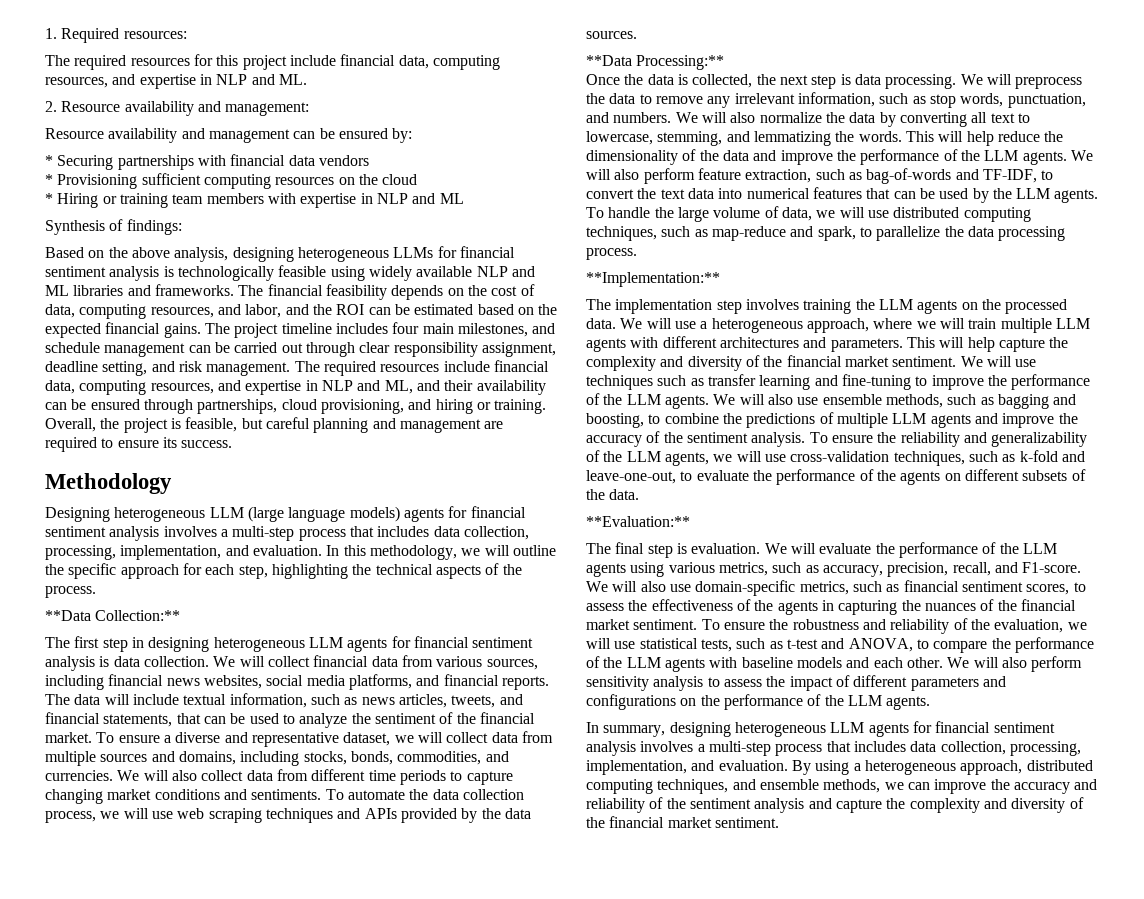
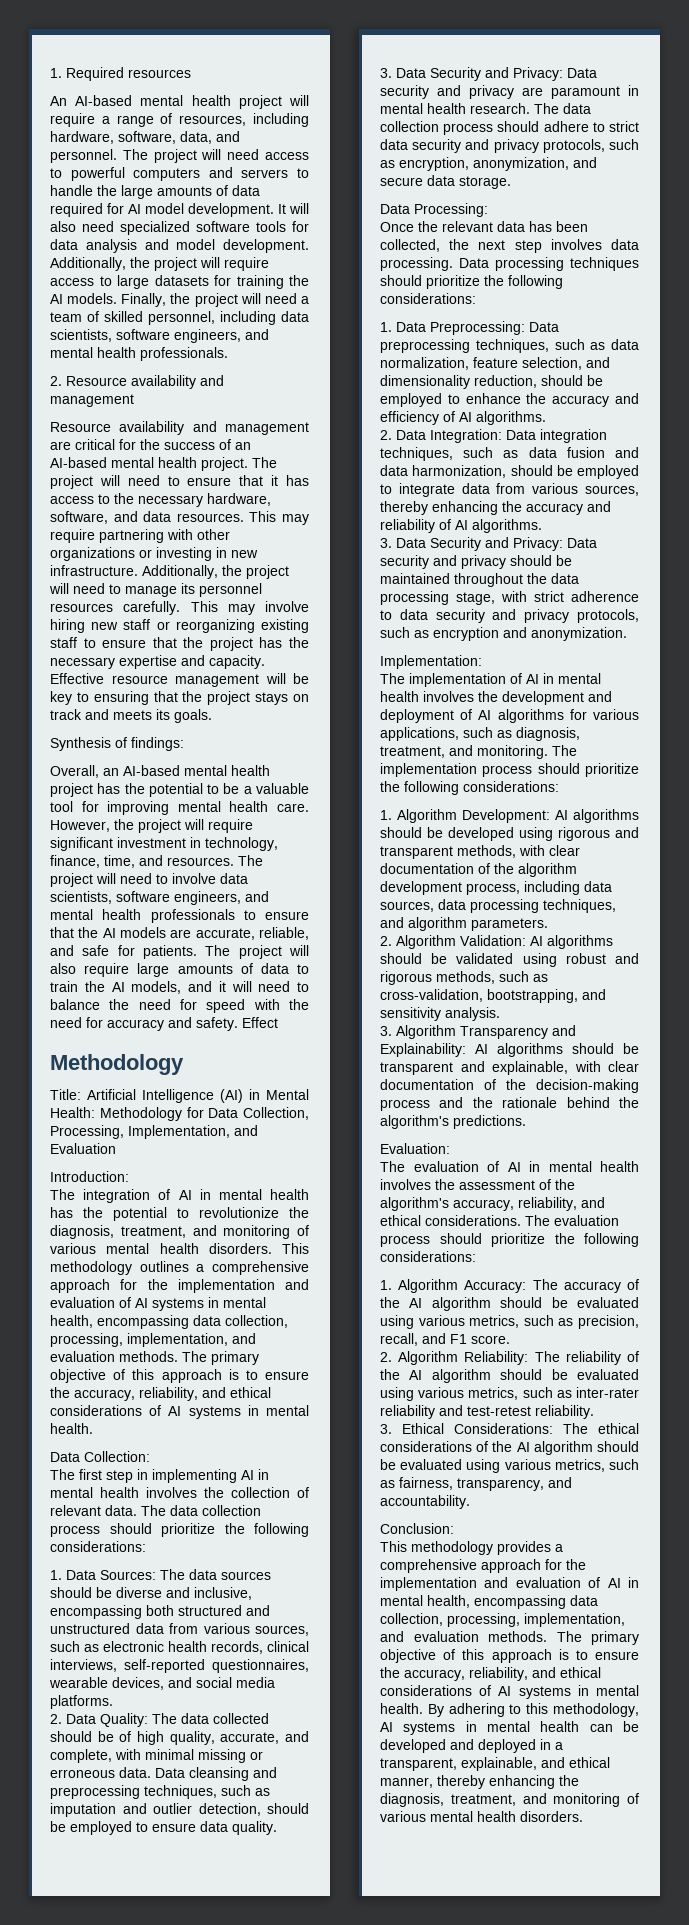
- 1. Required resources:
- The required resources for this project include financial data, computing resources, and expertise in NLP and ML.
+ 1. Required resources
+ An AI-based mental health project will require a range of resources, including hardware, software, data, and personnel. The project will need access to powerful computers and servers to handle the large amounts of data required for AI model development. It will also need specialized software tools for data analysis and model development. Additionally, the project will require access to large datasets for training the AI models. Finally, the project will need a team of skilled personnel, including data scientists, software engineers, and mental health professionals.
- 2. Resource availability and management:
- Resource availability and management can be ensured by:
- * Securing partnerships with financial data vendors
- * Provisioning sufficient computing resources on the cloud
- * Hiring or training team members with expertise in NLP and ML
+ 2. Resource availability and management
+ Resource availability and management are critical for the success of an AI-based mental health project. The project will need to ensure that it has access to the necessary hardware, software, and data resources. This may require partnering with other organizations or investing in new infrastructure. Additionally, the project will need to manage its personnel resources carefully. This may involve hiring new staff or reorganizing existing staff to ensure that the project has the necessary expertise and capacity. Effective resource management will be key to ensuring that the project stays on track and meets its goals.
  Synthesis of findings:
- Based on the above analysis, designing heterogeneous LLMs for financial sentiment analysis is technologically feasible using widely available NLP and ML libraries and frameworks. The financial feasibility depends on the cost of data, computing resources, and labor, and the ROI can be estimated based on the expected financial gains. The project timeline includes four main milestones, and schedule management can be carried out through clear responsibility assignment, deadline setting, and risk management. The required resources include financial data, computing resources, and expertise in NLP and ML, and their availability can be ensured through partnerships, cloud provisioning, and hiring or training. Overall, the project is feasible, but careful planning and management are required to ensure its success.
+ Overall, an AI-based mental health project has the potential to be a valuable tool for improving mental health care. However, the project will require significant investment in technology, finance, time, and resources. The project will need to involve data scientists, software engineers, and mental health professionals to ensure that the AI models are accurate, reliable, and safe for patients. The project will also require large amounts of data to train the AI models, and it will need to balance the need for speed with the need for accuracy and safety. Effect
  Methodology
- Designing heterogeneous LLM (large language models) agents for financial sentiment analysis involves a multi-step process that includes data collection, processing, implementation, and evaluation. In this methodology, we will outline the specific approach for each step, highlighting the technical aspects of the process.
- **Data Collection:**
- The first step in designing heterogeneous LLM agents for financial sentiment analysis is data collection. We will collect financial data from various sources, including financial news websites, social media platforms, and financial reports. The data will include textual information, such as news articles, tweets, and financial statements, that can be used to analyze the sentiment of the financial market. To ensure a diverse and representative dataset, we will collect data from multiple sources and domains, including stocks, bonds, commodities, and currencies. We will also collect data from different time periods to capture changing market conditions and sentiments. To automate the data collection process, we will use web scraping techniques and APIs provided by the data sources.
- **Data Processing:**
- Once the data is collected, the next step is data processing.
+ Title: Artificial Intelligence (AI) in Mental Health: Methodology for Data Collection, Processing, Implementation, and Evaluation
+ Introduction:
+ The integration of AI in mental health has the potential to revolutionize the diagnosis, treatment, and monitoring of various mental health disorders. This methodology outlines a comprehensive approach for the implementation and evaluation of AI systems in mental health, encompassing data collection, processing, implementation, and evaluation methods. The primary objective of this approach is to ensure the accuracy, reliability, and ethical considerations of AI systems in mental health.
+ Data Collection:
+ The first step in implementing AI in mental health involves the collection of relevant data. The data collection process should prioritize the following considerations:
+ 1. Data Sources: The data sources should be diverse and inclusive, encompassing both structured and unstructured data from various sources, such as electronic health records, clinical interviews, self-reported questionnaires, wearable devices, and social media platforms.
+ 2. Data Quality: The data collected should be of high quality, accurate, and complete, with minimal missing or erroneous data. Data cleansing and preprocessing techniques, such as imputation and outlier detection, should be employed to ensure data quality.
+ 3. Data Security and Privacy: Data security and privacy are paramount in mental health research. The data collection process should adhere to strict data security and privacy protocols, such as encryption, anonymization, and secure data storage.
+ Data Processing:
+ Once the relevant data has been collected, the next step involves data processing.
- We will preprocess the data to remove any irrelevant information, such as stop words, punctuation, and numbers. We will also normalize the data by converting all text to lowercase, stemming, and lemmatizing the words. This will help reduce the dimensionality of the data and improve the performance of the LLM agents. We will also perform feature extraction, such as bag-of-words and TF-IDF, to convert the text data into numerical features that can be used by the LLM agents. To handle the large volume of data, we will use distributed computing techniques, such as map-reduce and spark, to parallelize the data processing process.
- **Implementation:**
- The implementation step involves training the LLM agents on the processed data. We will use a heterogeneous approach, where we will train multiple LLM agents with different architectures and parameters. This will help capture the complexity and diversity of the financial market sentiment. We will use techniques such as transfer learning and fine-tuning to improve the performance of the LLM agents. We will also use ensemble methods, such as bagging and boosting, to combine the predictions of multiple LLM agents and improve the accuracy of the sentiment analysis. To ensure the reliability and generalizability of the LLM agents, we will use cross-validation techniques, such as k-fold and leave-one-out, to evaluate the performance of the agents on different subsets of the data.
- **Evaluation:**
- The final step is evaluation. We will evaluate the performance of the LLM agents using various metrics, such as accuracy, precision, recall, and F1-score. We will also use domain-specific metrics, such as financial sentiment scores, to assess the effectiveness of the agents in capturing the nuances of the financial market sentiment. To ensure the robustness and reliability of the evaluation, we will use statistical tests, such as t-test and ANOVA, to compare the performance of the LLM agents with baseline models and each other. We will also perform sensitivity analysis to assess the impact of different parameters and configurations on the performance of the LLM agents.
- In summary, designing heterogeneous LLM agents for financial sentiment analysis involves a multi-step process that includes data collection, processing, implementation, and evaluation. By using a heterogeneous approach, distributed computing techniques, and ensemble methods, we can improve the accuracy and reliability of the sentiment analysis and capture the complexity and diversity of the financial market sentiment.
+ Data processing techniques should prioritize the following considerations:
+ 1. Data Preprocessing: Data preprocessing techniques, such as data normalization, feature selection, and dimensionality reduction, should be employed to enhance the accuracy and efficiency of AI algorithms.
+ 2. Data Integration: Data integration techniques, such as data fusion and data harmonization, should be employed to integrate data from various sources, thereby enhancing the accuracy and reliability of AI algorithms.
+ 3. Data Security and Privacy: Data security and privacy should be maintained throughout the data processing stage, with strict adherence to data security and privacy protocols, such as encryption and anonymization.
+ Implementation:
+ The implementation of AI in mental health involves the development and deployment of AI algorithms for various applications, such as diagnosis, treatment, and monitoring. The implementation process should prioritize the following considerations:
+ 1. Algorithm Development: AI algorithms should be developed using rigorous and transparent methods, with clear documentation of the algorithm development process, including data sources, data processing techniques, and algorithm parameters.
+ 2. Algorithm Validation: AI algorithms should be validated using robust and rigorous methods, such as cross-validation, bootstrapping, and sensitivity analysis.
+ 3. Algorithm Transparency and Explainability: AI algorithms should be transparent and explainable, with clear documentation of the decision-making process and the rationale behind the algorithm's predictions.
+ Evaluation:
+ The evaluation of AI in mental health involves the assessment of the algorithm's accuracy, reliability, and ethical considerations. The evaluation process should prioritize the following considerations:
+ 1. Algorithm Accuracy: The accuracy of the AI algorithm should be evaluated using various metrics, such as precision, recall, and F1 score.
+ 2. Algorithm Reliability: The reliability of the AI algorithm should be evaluated using various metrics, such as inter-rater reliability and test-retest reliability.
+ 3. Ethical Considerations: The ethical considerations of the AI algorithm should be evaluated using various metrics, such as fairness, transparency, and accountability.
+ Conclusion:
+ This methodology provides a comprehensive approach for the implementation and evaluation of AI in mental health, encompassing data collection, processing, implementation, and evaluation methods. The primary objective of this approach is to ensure the accuracy, reliability, and ethical considerations of AI systems in mental health. By adhering to this methodology, AI systems in mental health can be developed and deployed in a transparent, explainable, and ethical manner, thereby enhancing the diagnosis, treatment, and monitoring of various mental health disorders.

